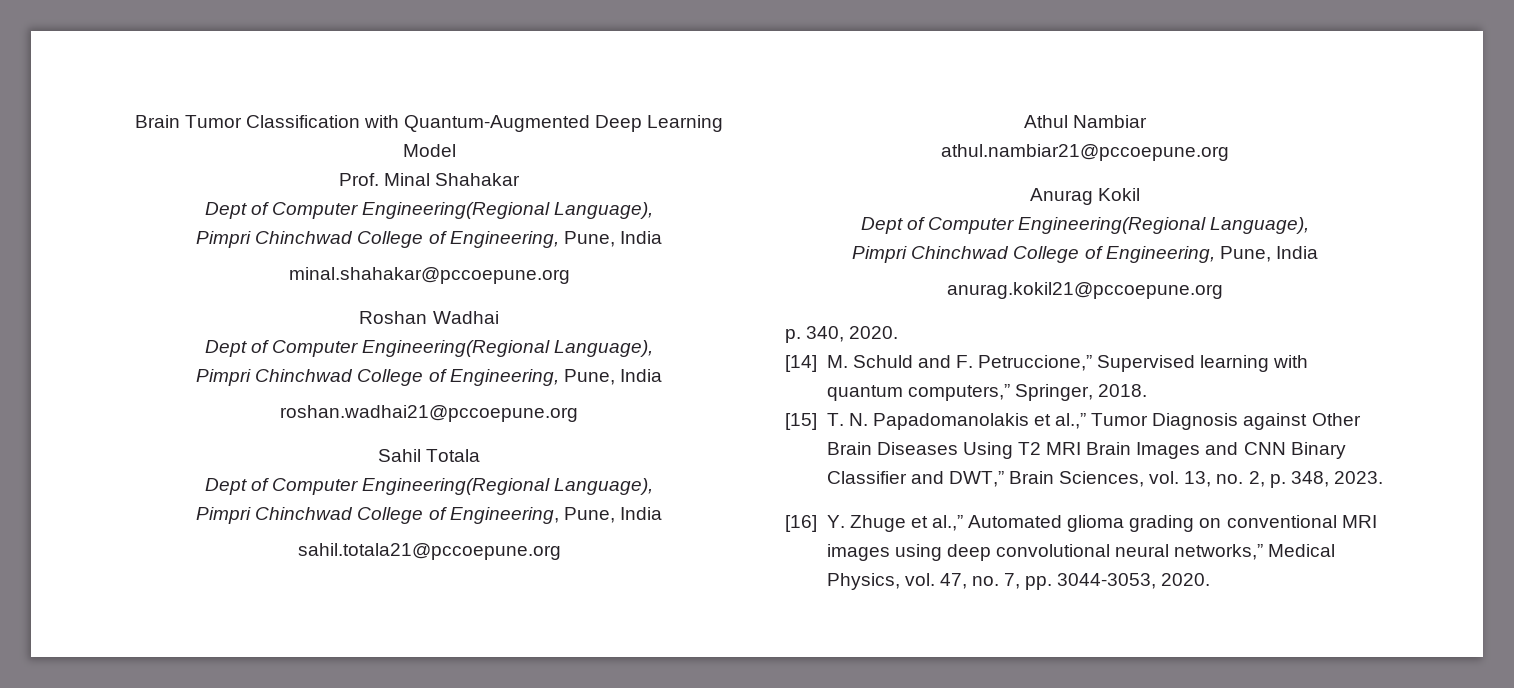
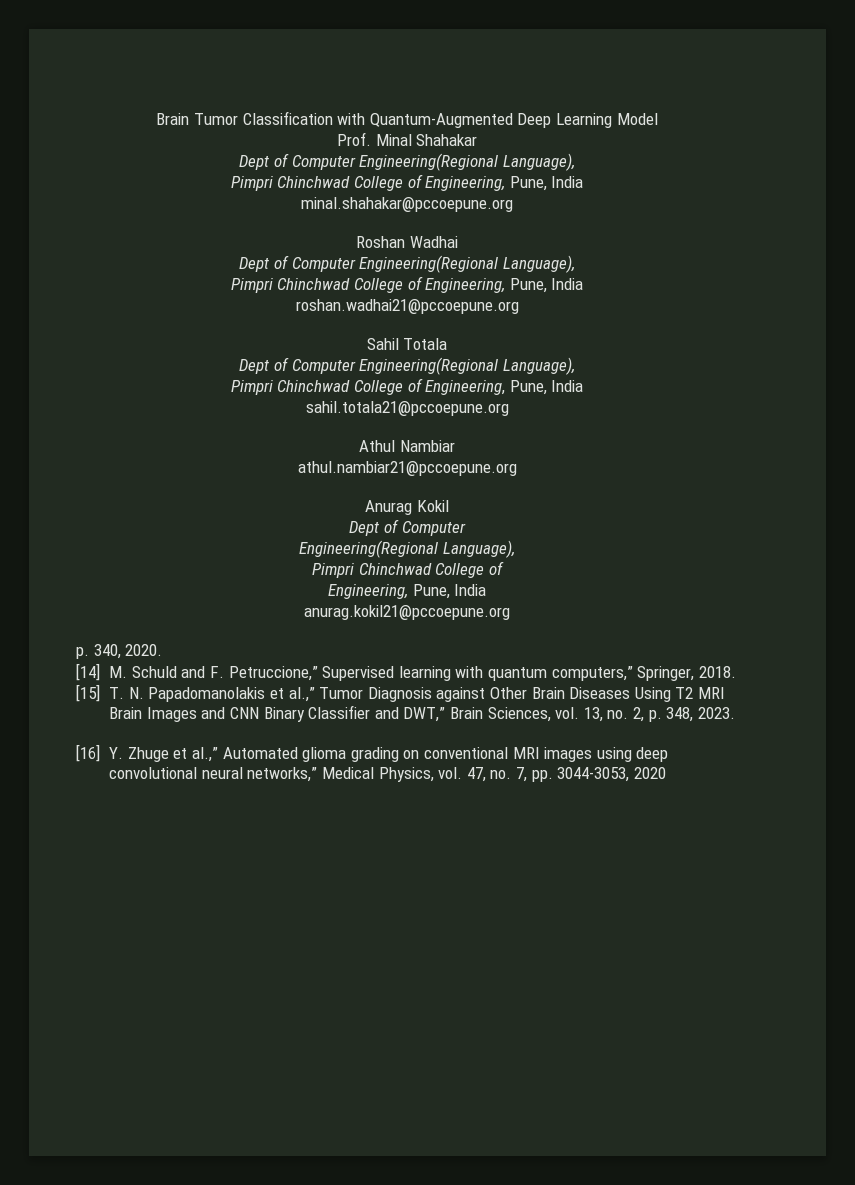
  Anurag Kokil
- Dept of Computer Engineering(Regional Language),
- Pimpri Chinchwad College of Engineering, Pune, India
+ Dept of Computer
+ Engineering(Regional Language),
+ Pimpri Chinchwad College of
+ Engineering, Pune, India
- [16] Y. Zhuge et al.,” Automated glioma grading on conventional MRI images using deep convolutional neural networks,” Medical Physics, vol. 47, no. 7, pp. 3044-3053, 2020.
+ [16] Y. Zhuge et al.,” Automated glioma grading on conventional MRI images using deep convolutional neural networks,” Medical Physics, vol. 47, no. 7, pp. 3044-3053, 2020

